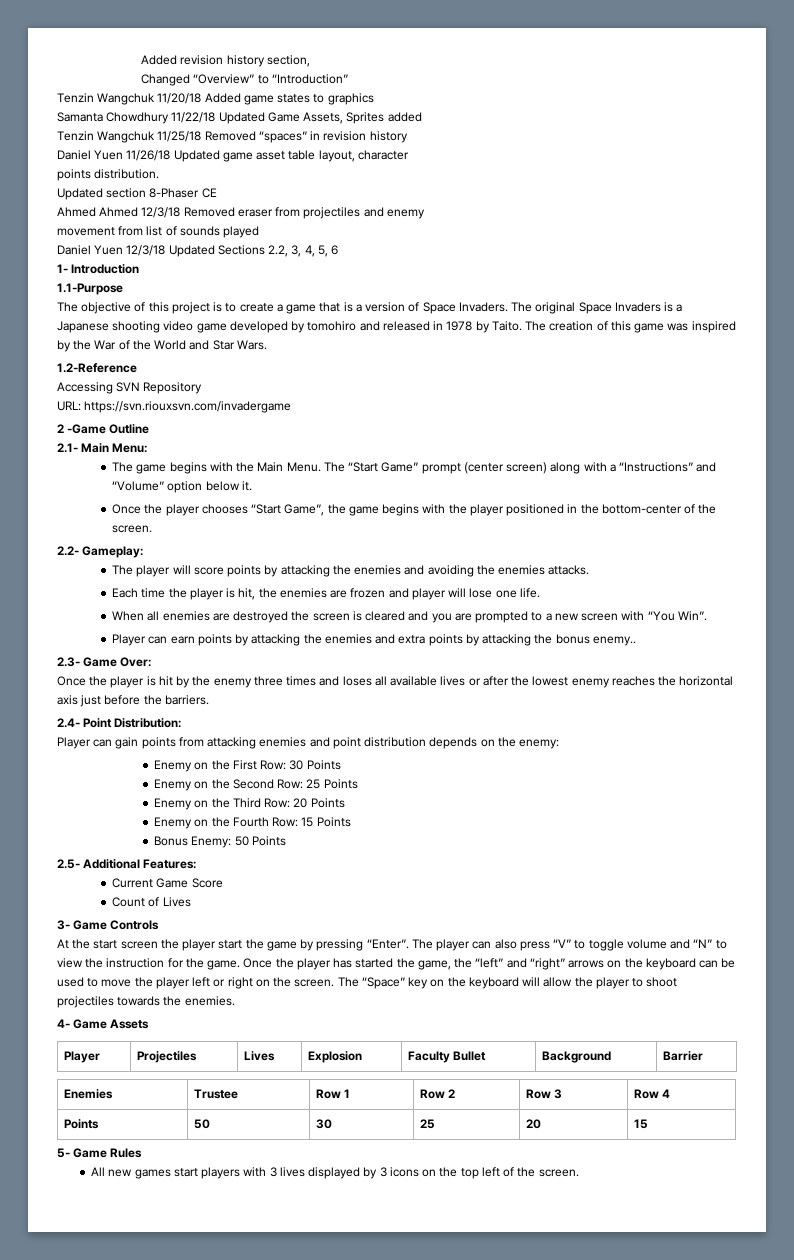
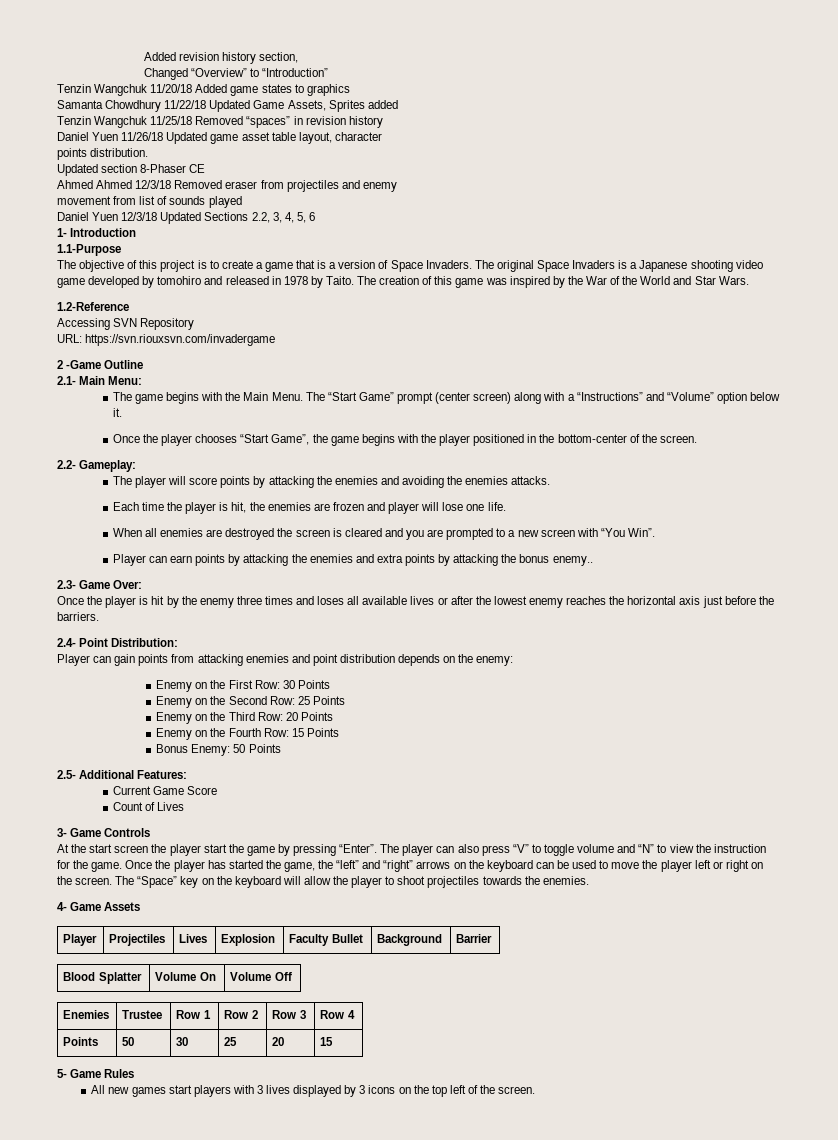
+ Blood Splatter | Volume On | Volume Off

